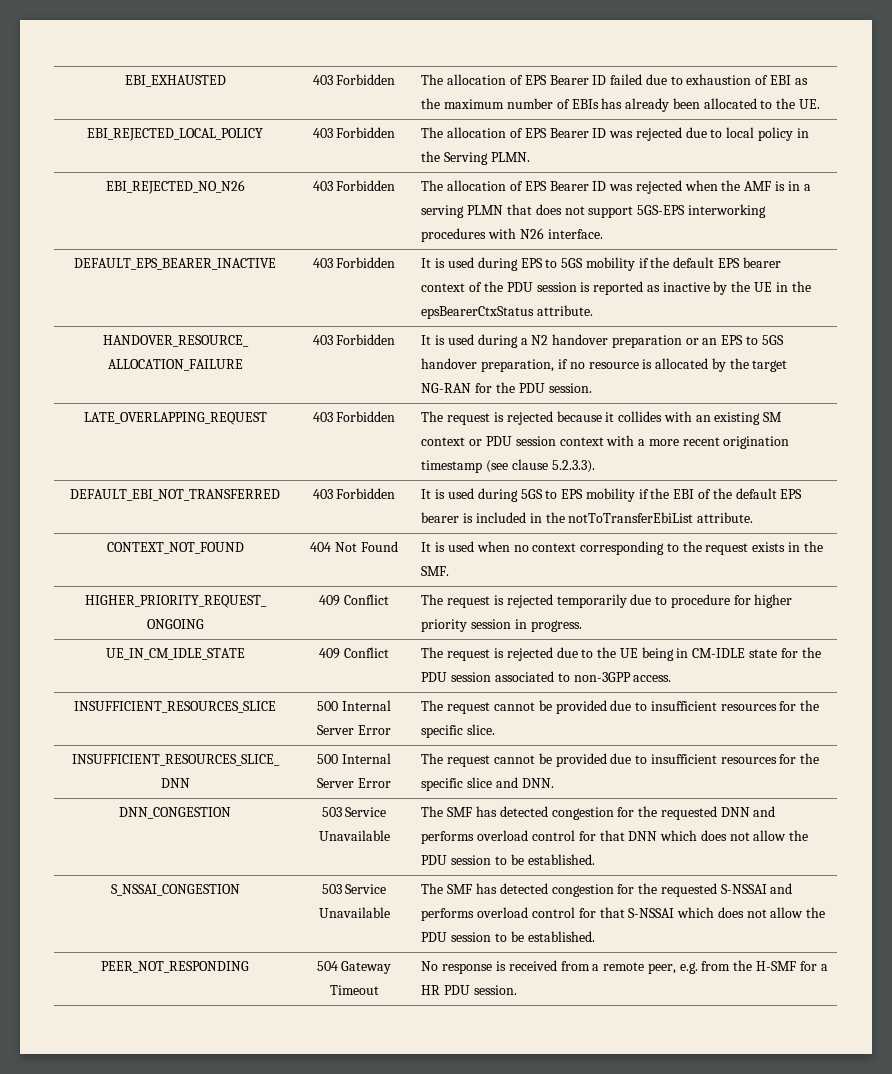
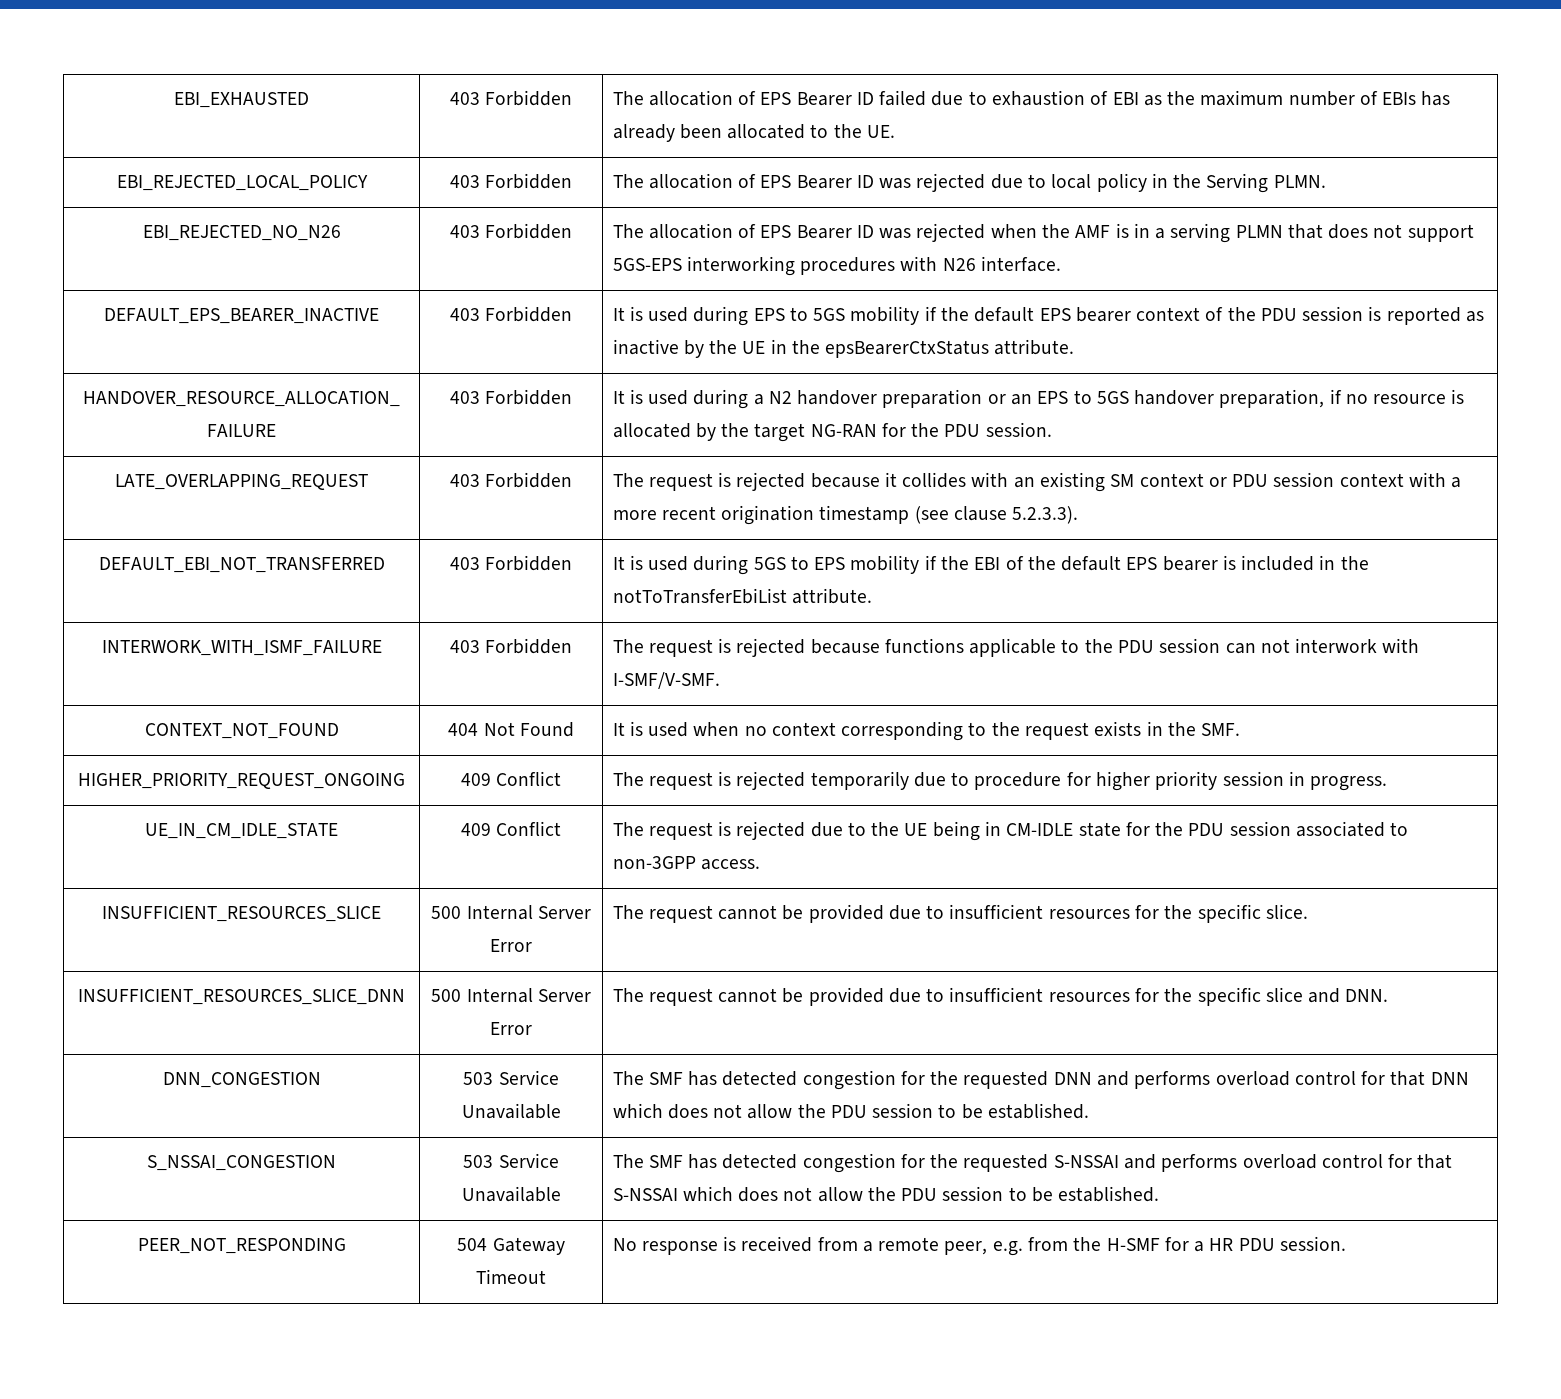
+ INTERWORK_WITH_ISMF_FAILURE | 403 Forbidden | The request is rejected because functions applicable to the PDU session can not interwork with I-SMF/V-SMF.

